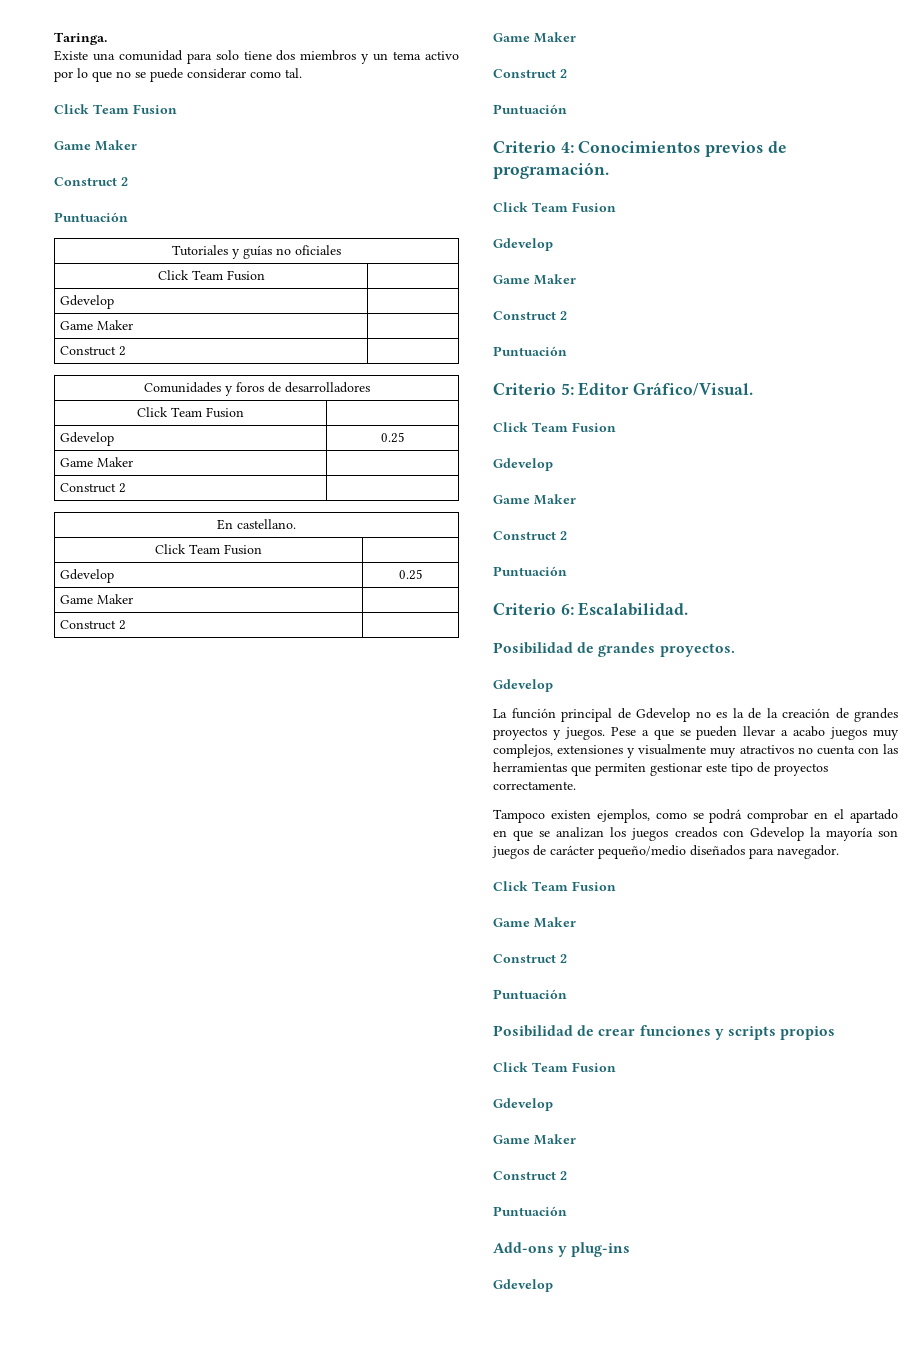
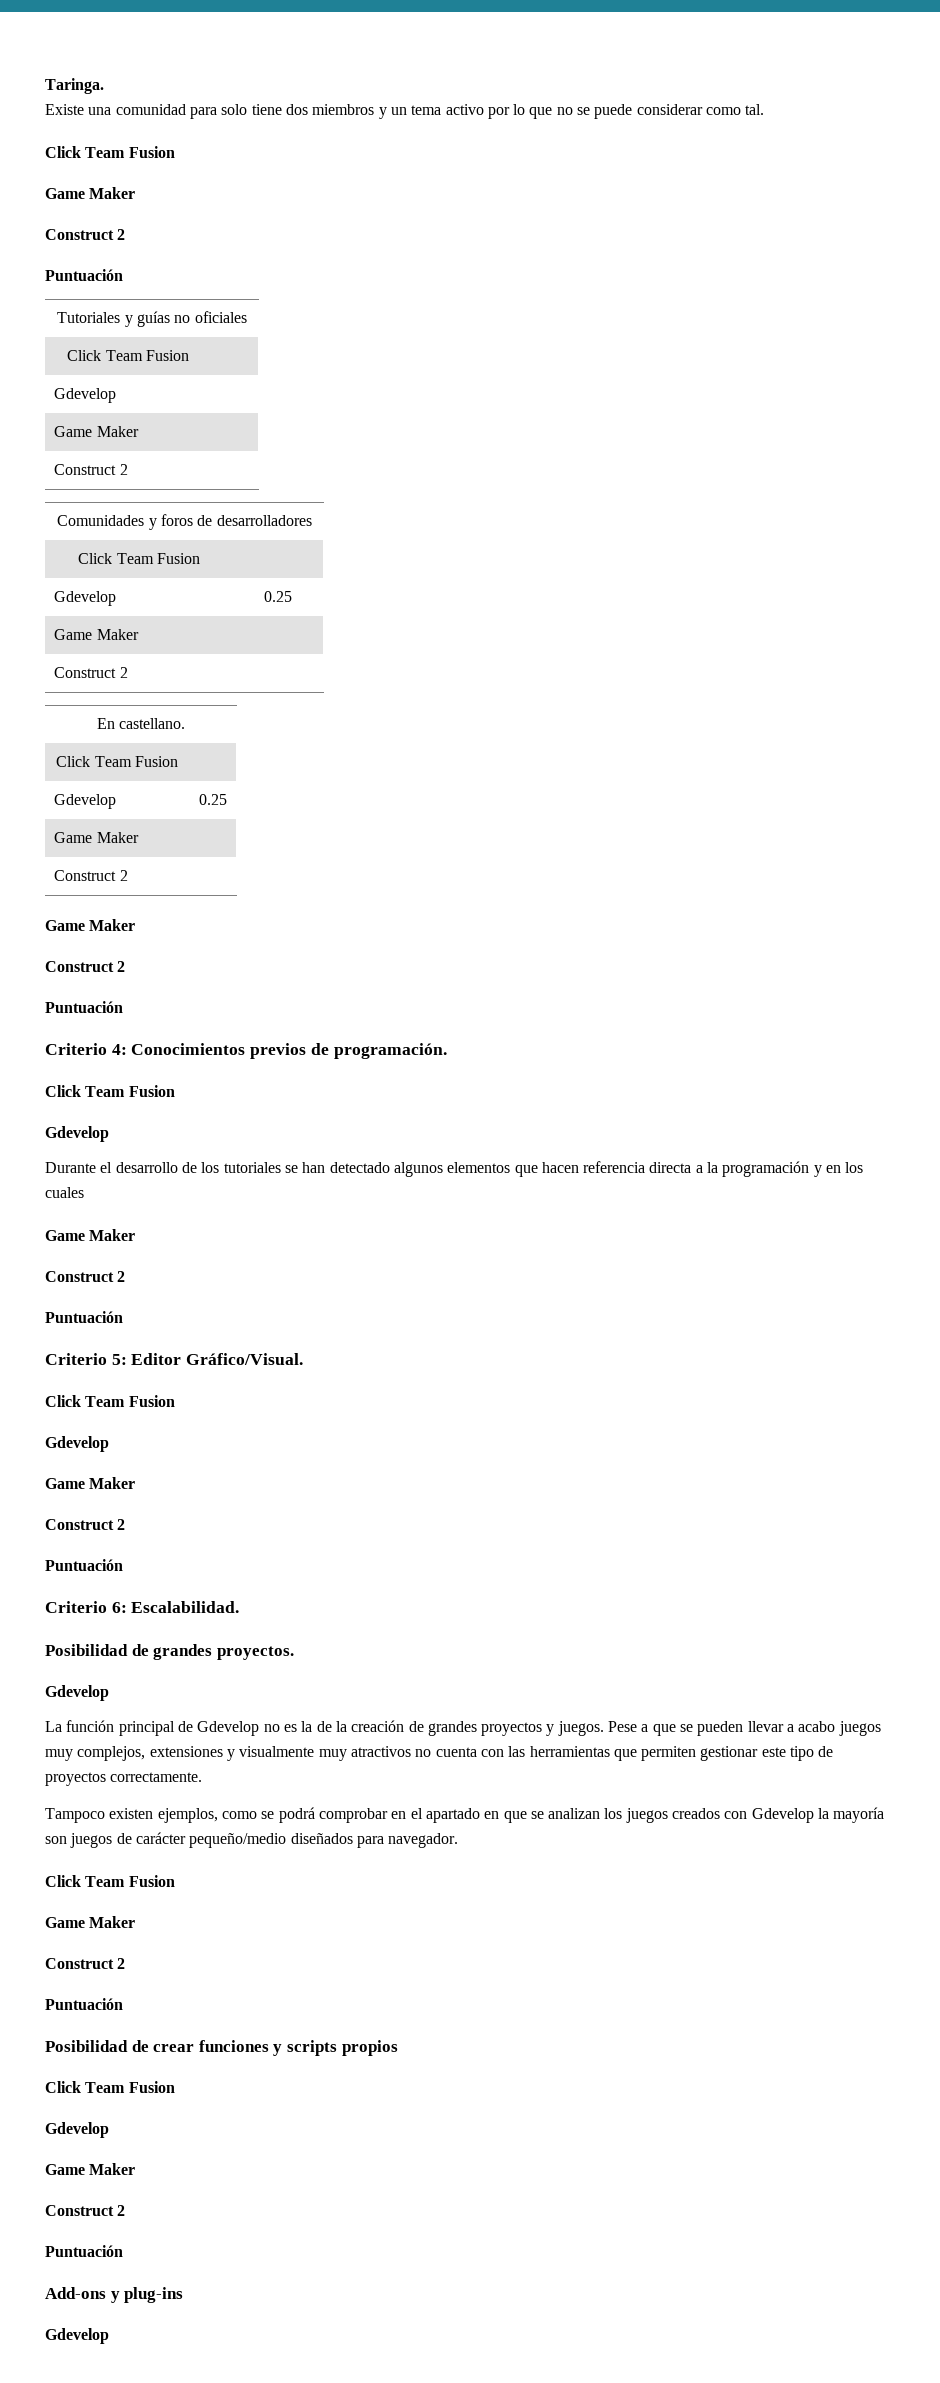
+ Durante el desarrollo de los tutoriales se han detectado algunos elementos que hacen referencia directa a la programación y en los cuales

